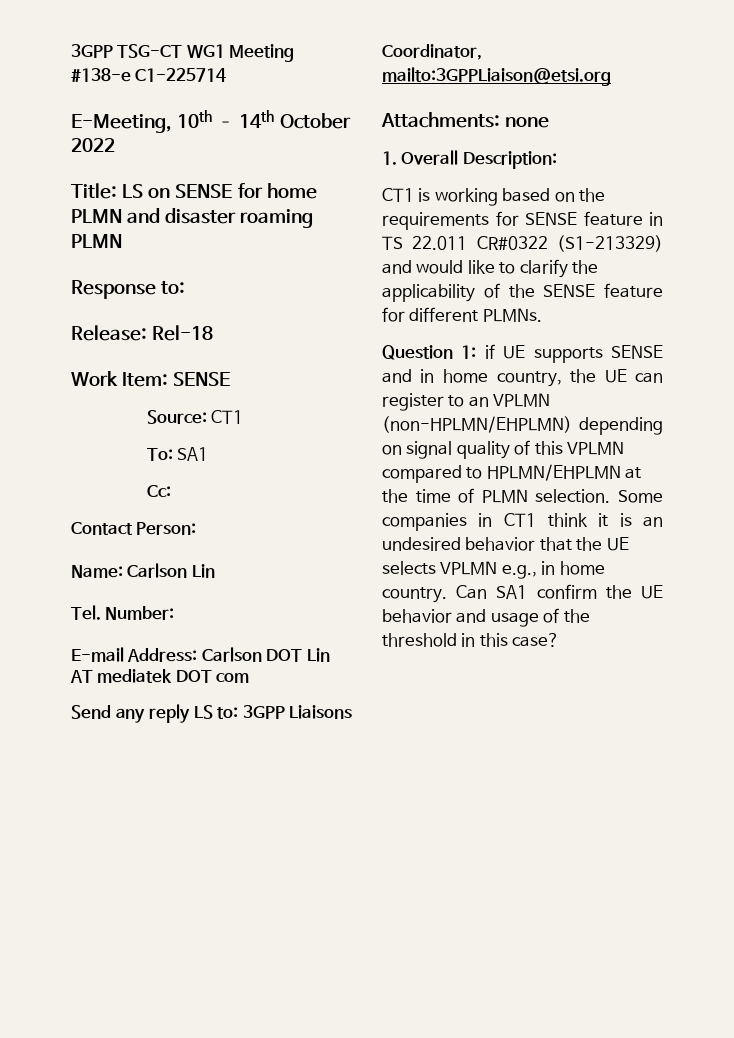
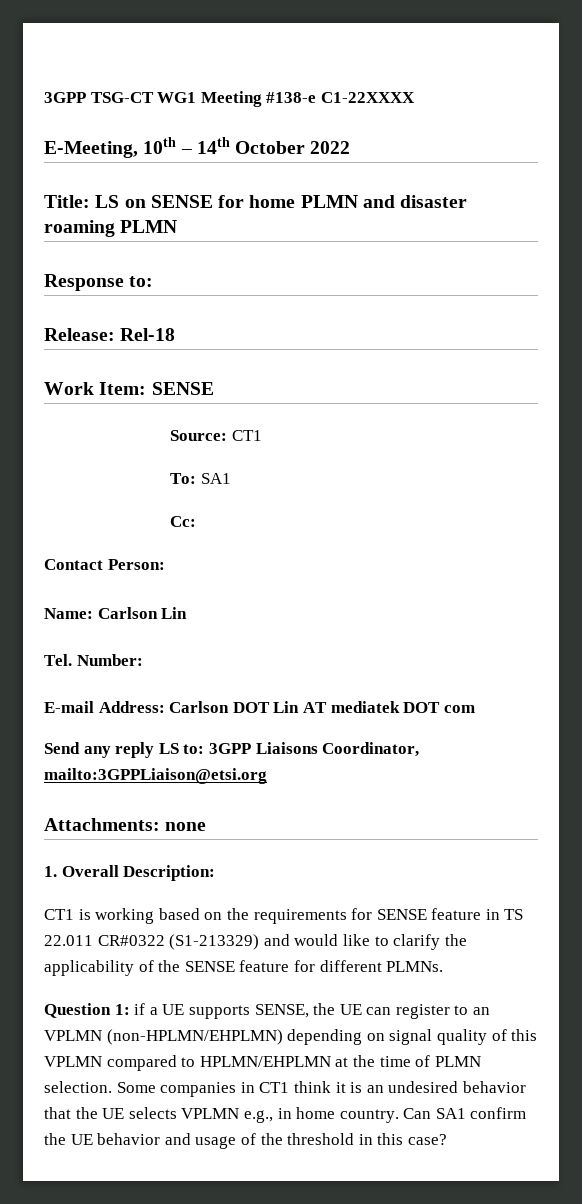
- 3GPP TSG-CT WG1 Meeting #138-e C1-225714
+ 3GPP TSG-CT WG1 Meeting #138-e C1-22XXXX
- Question 1: if UE supports SENSE and in home country, the UE can register to an VPLMN (non-HPLMN/EHPLMN) depending on signal quality of this VPLMN compared to HPLMN/EHPLMN at the time of PLMN selection.
+ Question 1: if a UE supports SENSE, the UE can register to an VPLMN (non-HPLMN/EHPLMN) depending on signal quality of this VPLMN compared to HPLMN/EHPLMN at the time of PLMN selection.

